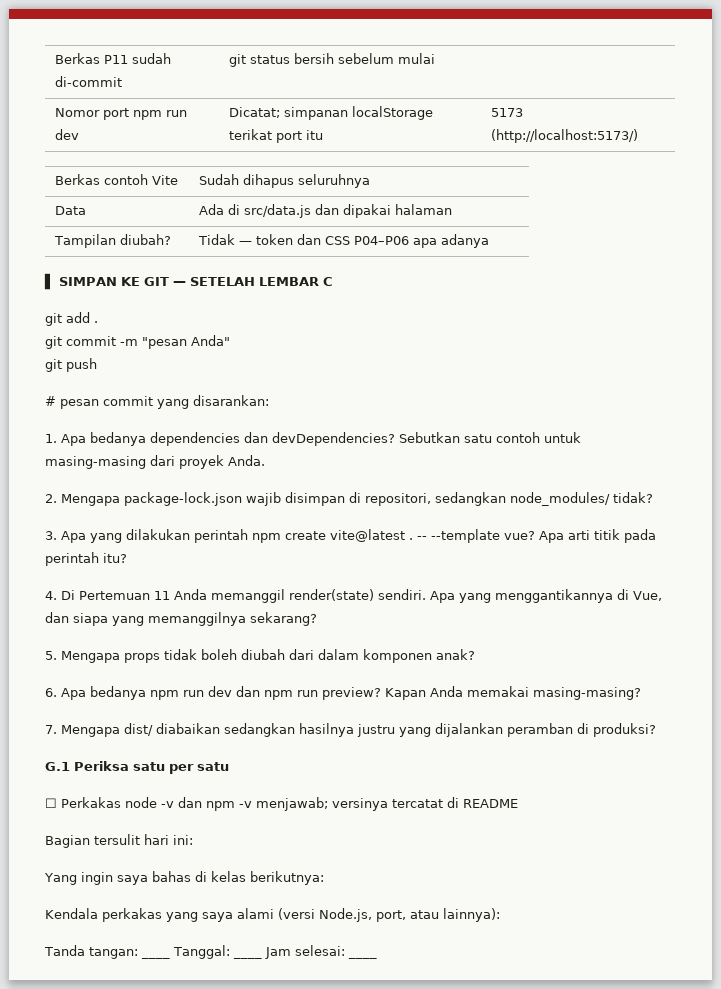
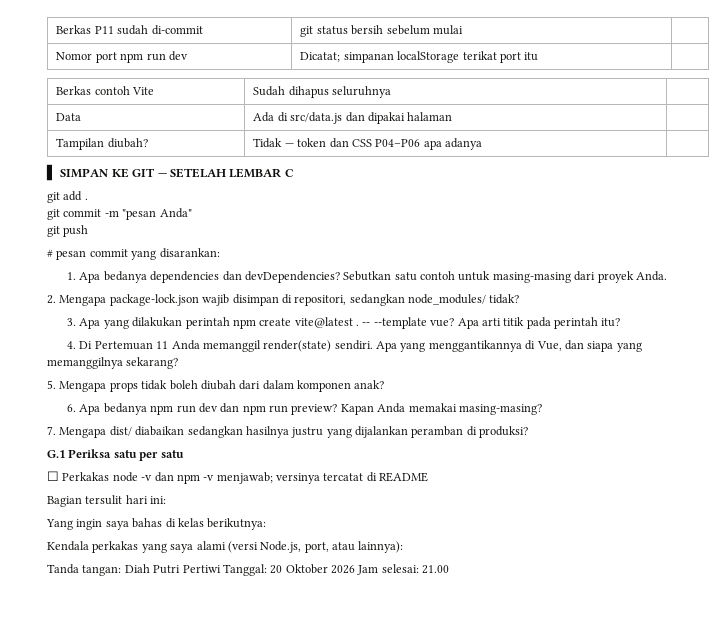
- Nomor port npm run dev | Dicatat; simpanan localStorage terikat port itu | 5173 (http://localhost:5173/)
+ Nomor port npm run dev | Dicatat; simpanan localStorage terikat port itu |
- Tanda tangan: ____ Tanggal: ____ Jam selesai: ____
+ Tanda tangan: Diah Putri Pertiwi Tanggal: 20 Oktober 2026 Jam selesai: 21.00

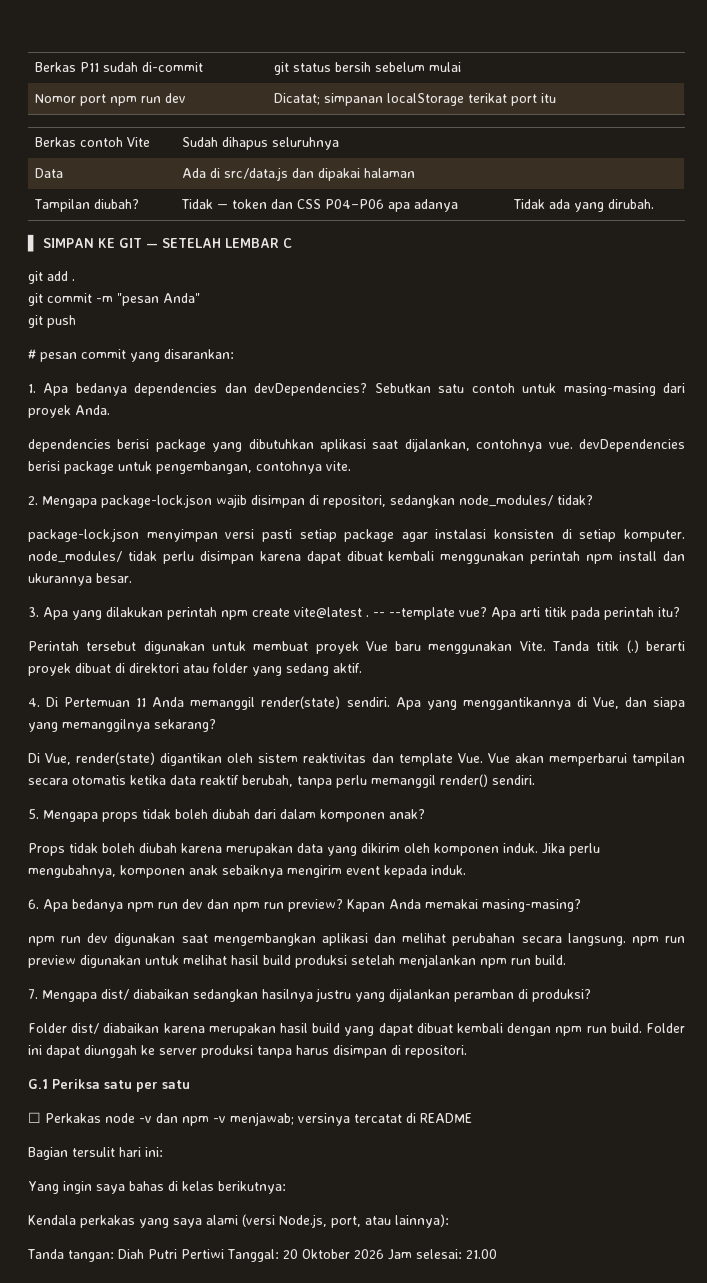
- Tampilan diubah? | Tidak — token dan CSS P04–P06 apa adanya |
+ Tampilan diubah? | Tidak — token dan CSS P04–P06 apa adanya | Tidak ada yang dirubah.
+ dependencies berisi package yang dibutuhkan aplikasi saat dijalankan, contohnya vue. devDependencies berisi package untuk pengembangan, contohnya vite.
+ package-lock.json menyimpan versi pasti setiap package agar instalasi konsisten di setiap komputer. node_modules/ tidak perlu disimpan karena dapat dibuat kembali menggunakan perintah npm install dan ukurannya besar.
+ Perintah tersebut digunakan untuk membuat proyek Vue baru menggunakan Vite. Tanda titik (.) berarti proyek dibuat di direktori atau folder yang sedang aktif.
+ Di Vue, render(state) digantikan oleh sistem reaktivitas dan template Vue. Vue akan memperbarui tampilan secara otomatis ketika data reaktif berubah, tanpa perlu memanggil render() sendiri.
+ Props tidak boleh diubah karena merupakan data yang dikirim oleh komponen induk. Jika perlu mengubahnya, komponen anak sebaiknya mengirim event kepada induk.
+ npm run dev digunakan saat mengembangkan aplikasi dan melihat perubahan secara langsung. npm run preview digunakan untuk melihat hasil build produksi setelah menjalankan npm run build.
+ Folder dist/ diabaikan karena merupakan hasil build yang dapat dibuat kembali dengan npm run build. Folder ini dapat diunggah ke server produksi tanpa harus disimpan di repositori.

